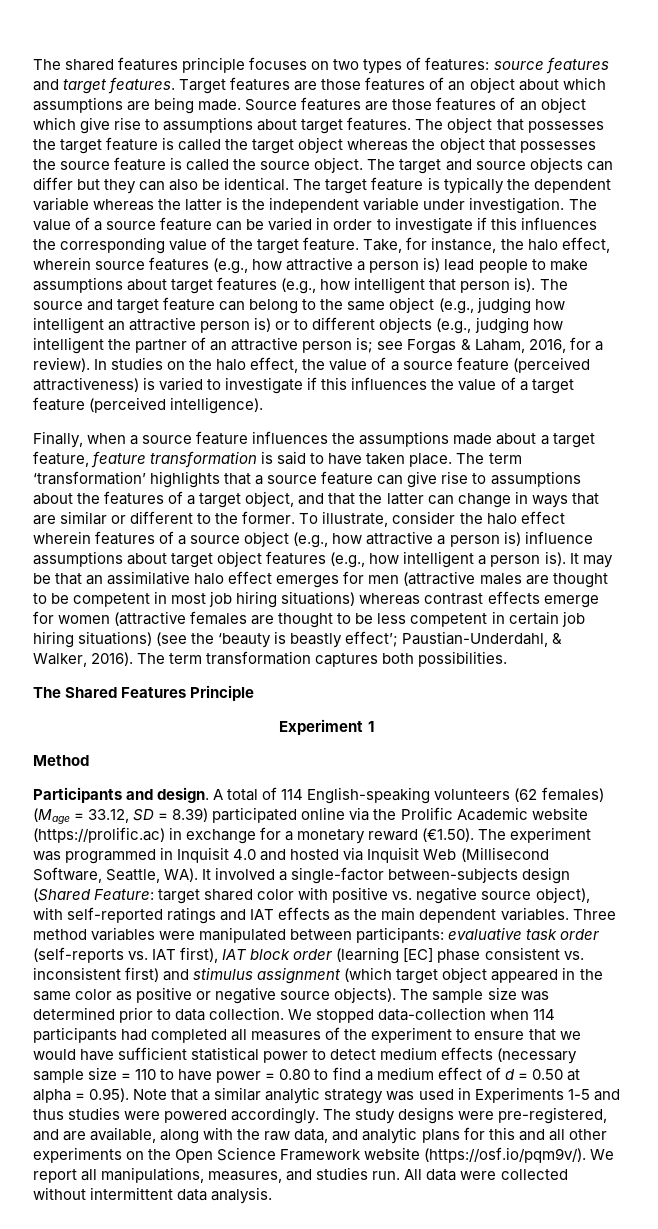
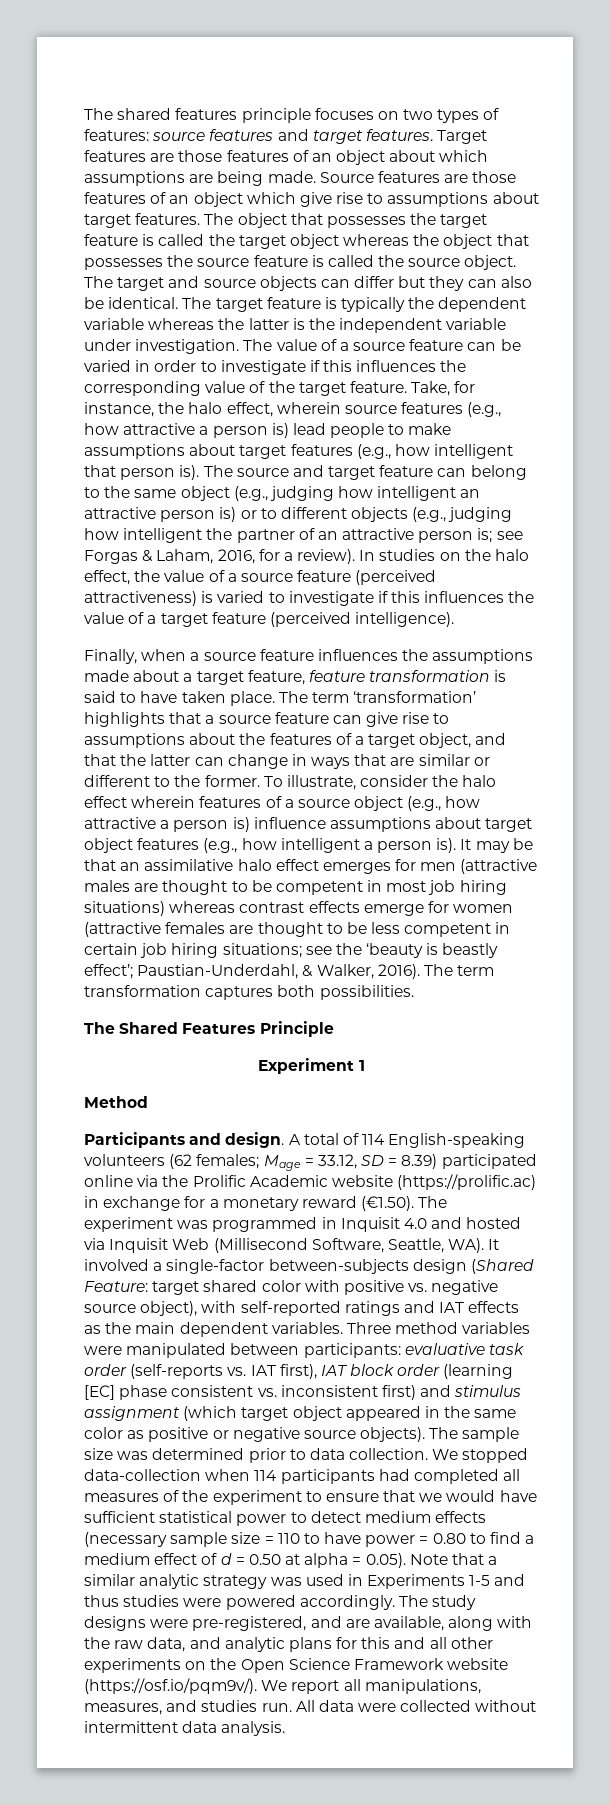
- It may be that an assimilative halo effect emerges for men (attractive males are thought to be competent in most job hiring situations) whereas contrast effects emerge for women (attractive females are thought to be less competent in certain job hiring situations) (see the ‘beauty is beastly effect’; Paustian-Underdahl, & Walker, 2016).
+ It may be that an assimilative halo effect emerges for men (attractive males are thought to be competent in most job hiring situations) whereas contrast effects emerge for women (attractive females are thought to be less competent in certain job hiring situations; see the ‘beauty is beastly effect’; Paustian-Underdahl, & Walker, 2016).
- A total of 114 English-speaking volunteers (62 females) (Mage = 33.12, SD = 8.39) participated online via the Prolific Academic website (https://prolific.ac) in exchange for a monetary reward (€1.50). The experiment was programmed in Inquisit 4.0 and hosted via Inquisit Web (Millisecond Software, Seattle, WA). It involved a single-factor between-subjects design (Shared Feature:
+ A total of 114 English-speaking volunteers (62 females; Mage = 33.12, SD = 8.39) participated online via the Prolific Academic website (https://prolific.ac) in exchange for a monetary reward (€1.50). The experiment was programmed in Inquisit 4.0 and hosted via Inquisit Web (Millisecond Software, Seattle, WA). It involved a single-factor between-subjects design (Shared Feature:
- We stopped data-collection when 114 participants had completed all measures of the experiment to ensure that we would have sufficient statistical power to detect medium effects (necessary sample size = 110 to have power = 0.80 to find a medium effect of d = 0.50 at alpha = 0.95). Note that a similar analytic strategy was used in Experiments 1-5 and thus studies were powered accordingly.
+ We stopped data-collection when 114 participants had completed all measures of the experiment to ensure that we would have sufficient statistical power to detect medium effects (necessary sample size = 110 to have power = 0.80 to find a medium effect of d = 0.50 at alpha = 0.05). Note that a similar analytic strategy was used in Experiments 1-5 and thus studies were powered accordingly.

